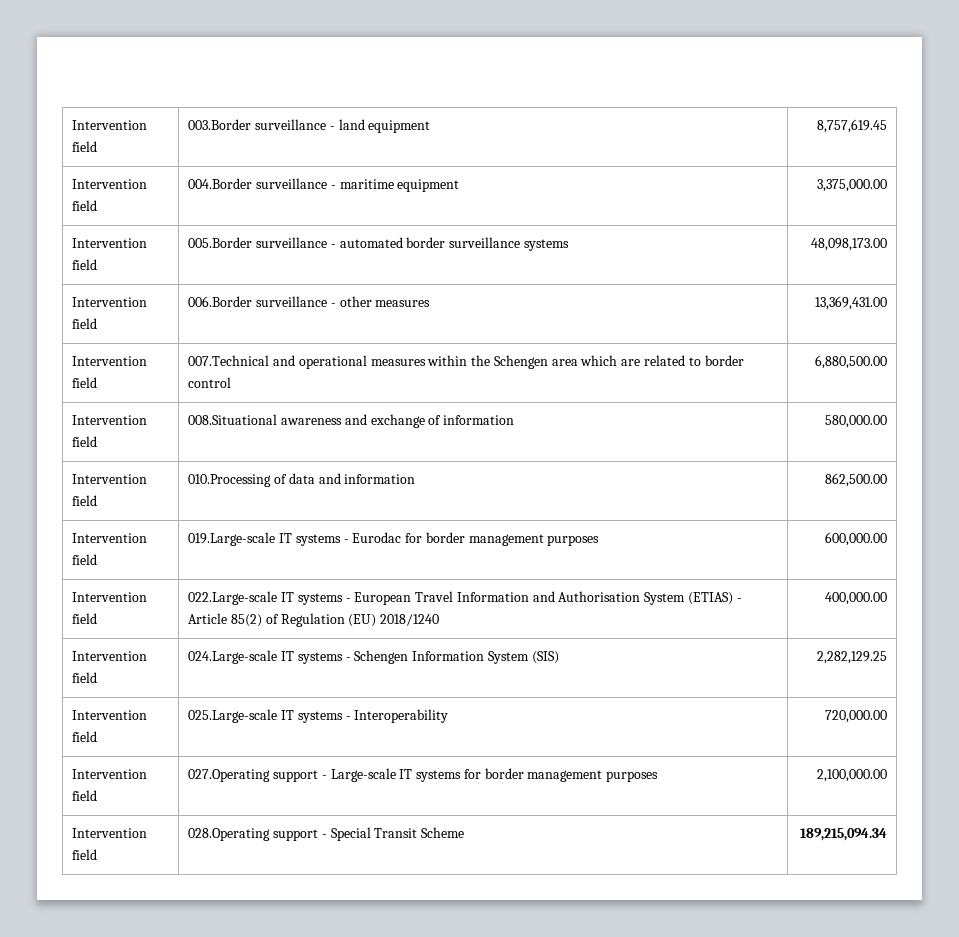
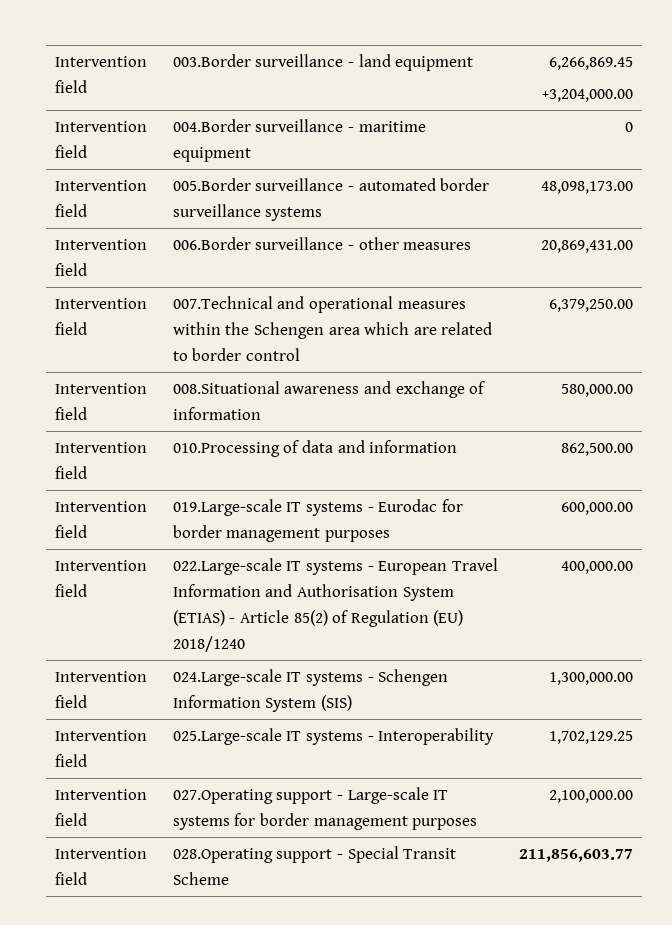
- Intervention field | 003.Border surveillance - land equipment | 8,757,619.45
+ Intervention field | 003.Border surveillance - land equipment | 6,266,869.45
+ +3,204,000.00
- Intervention field | 004.Border surveillance - maritime equipment | 3,375,000.00
+ Intervention field | 004.Border surveillance - maritime equipment | 0
- Intervention field | 006.Border surveillance - other measures | 13,369,431.00
+ Intervention field | 006.Border surveillance - other measures | 20,869,431.00
- Intervention field | 007.Technical and operational measures within the Schengen area which are related to border control | 6,880,500.00
+ Intervention field | 007.Technical and operational measures within the Schengen area which are related to border control | 6,379,250.00
- Intervention field | 024.Large-scale IT systems - Schengen Information System (SIS) | 2,282,129.25
+ Intervention field | 024.Large-scale IT systems - Schengen Information System (SIS) | 1,300,000.00
- Intervention field | 025.Large-scale IT systems - Interoperability | 720,000.00
+ Intervention field | 025.Large-scale IT systems - Interoperability | 1,702,129.25
- Intervention field | 028.Operating support - Special Transit Scheme | 189,215,094.34
+ Intervention field | 028.Operating support - Special Transit Scheme | 211,856,603.77

